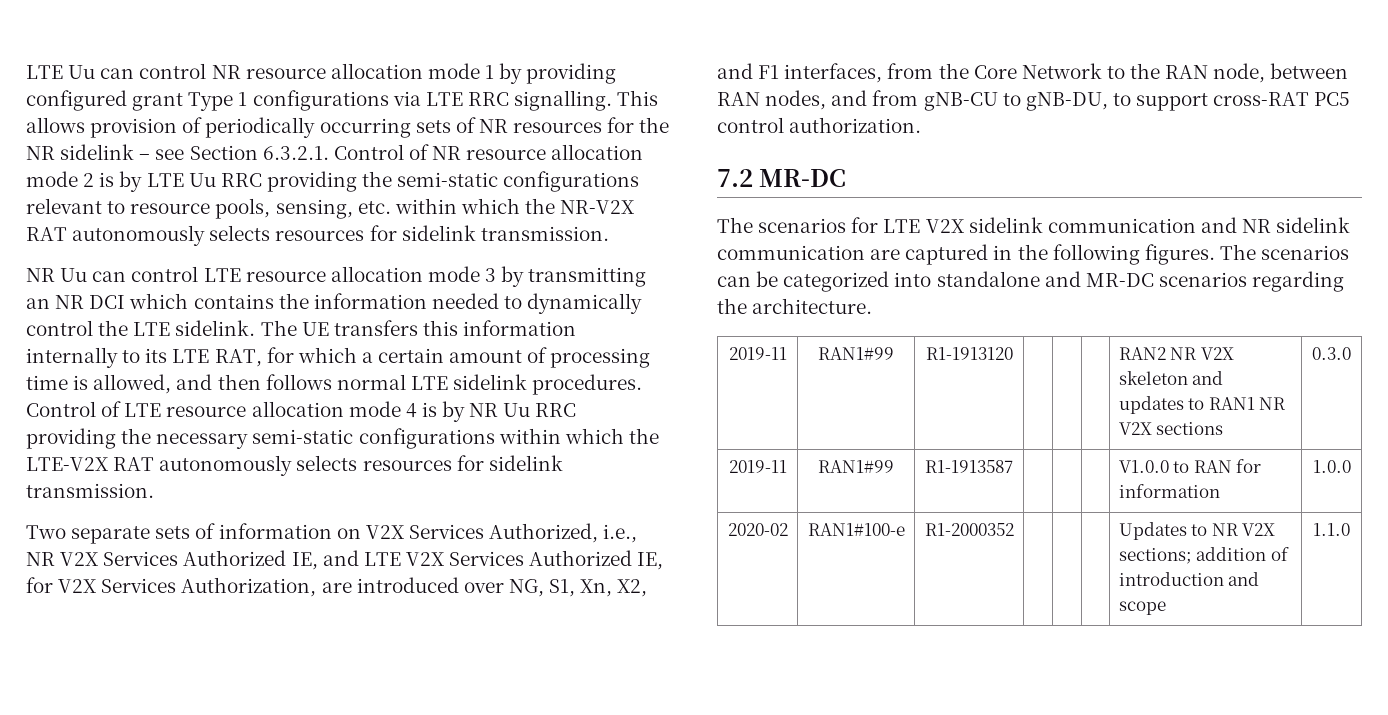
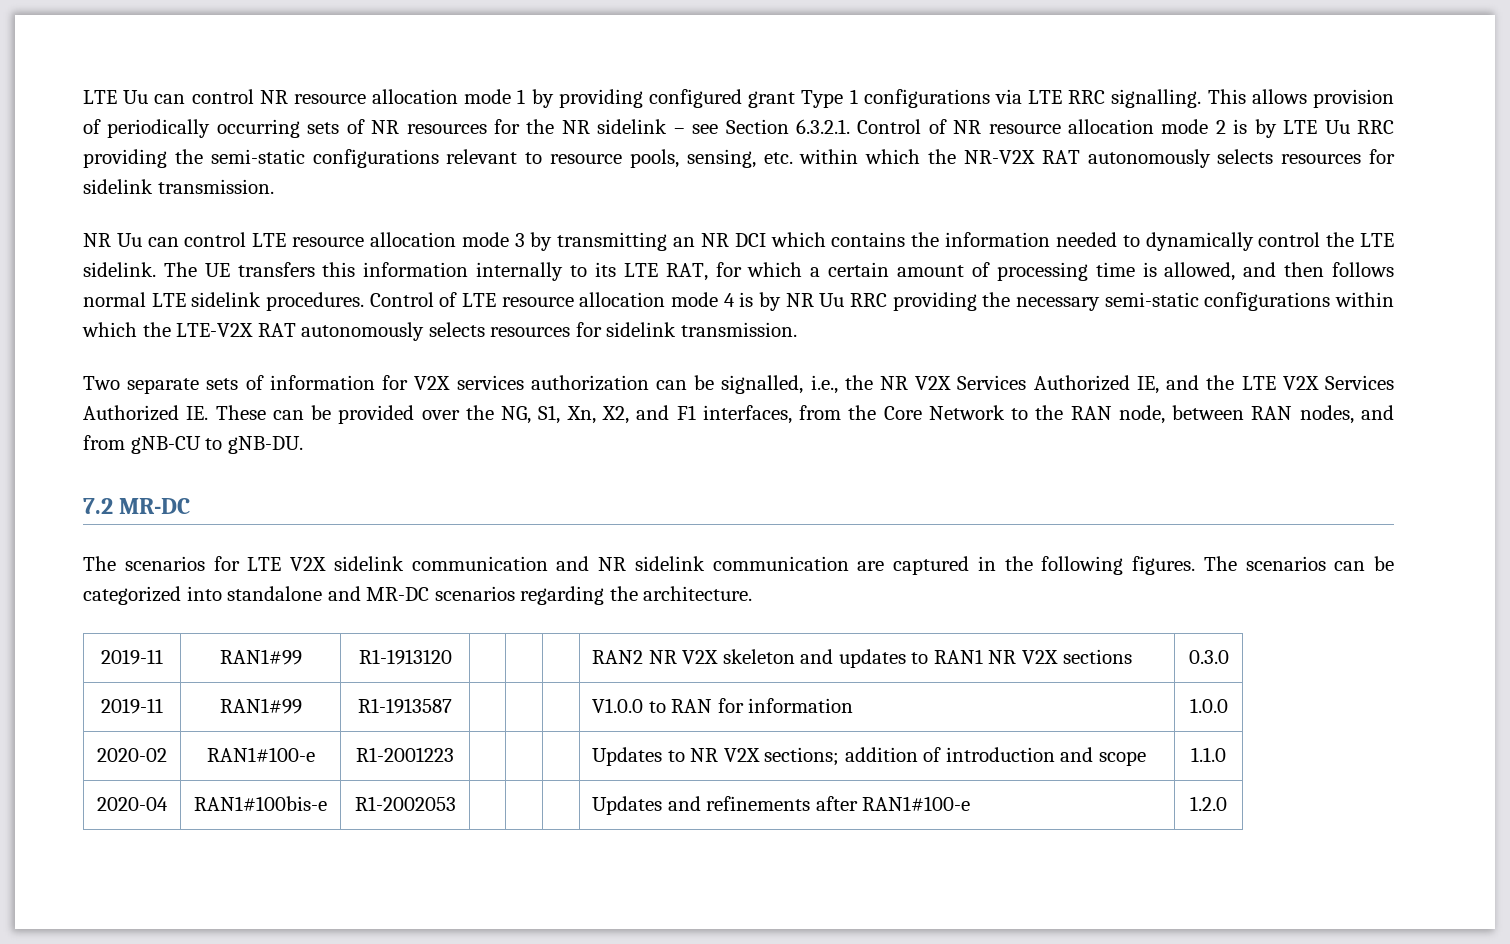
- Two separate sets of information on V2X Services Authorized, i.e., NR V2X Services Authorized IE, and LTE V2X Services Authorized IE, for V2X Services Authorization, are introduced over NG, S1, Xn, X2, and F1 interfaces, from the Core Network to the RAN node, between RAN nodes, and from gNB-CU to gNB-DU, to support cross-RAT PC5 control authorization.
+ Two separate sets of information for V2X services authorization can be signalled, i.e., the NR V2X Services Authorized IE, and the LTE V2X Services Authorized IE. These can be provided over the NG, S1, Xn, X2, and F1 interfaces, from the Core Network to the RAN node, between RAN nodes, and from gNB-CU to gNB-DU.
- 2020-02 | RAN1#100-e | R1-2000352 | | | | Updates to NR V2X sections; addition of introduction and scope | 1.1.0
+ 2020-02 | RAN1#100-e | R1-2001223 | | | | Updates to NR V2X sections; addition of introduction and scope | 1.1.0
+ 2020-04 | RAN1#100bis-e | R1-2002053 | | | | Updates and refinements after RAN1#100-e | 1.2.0

